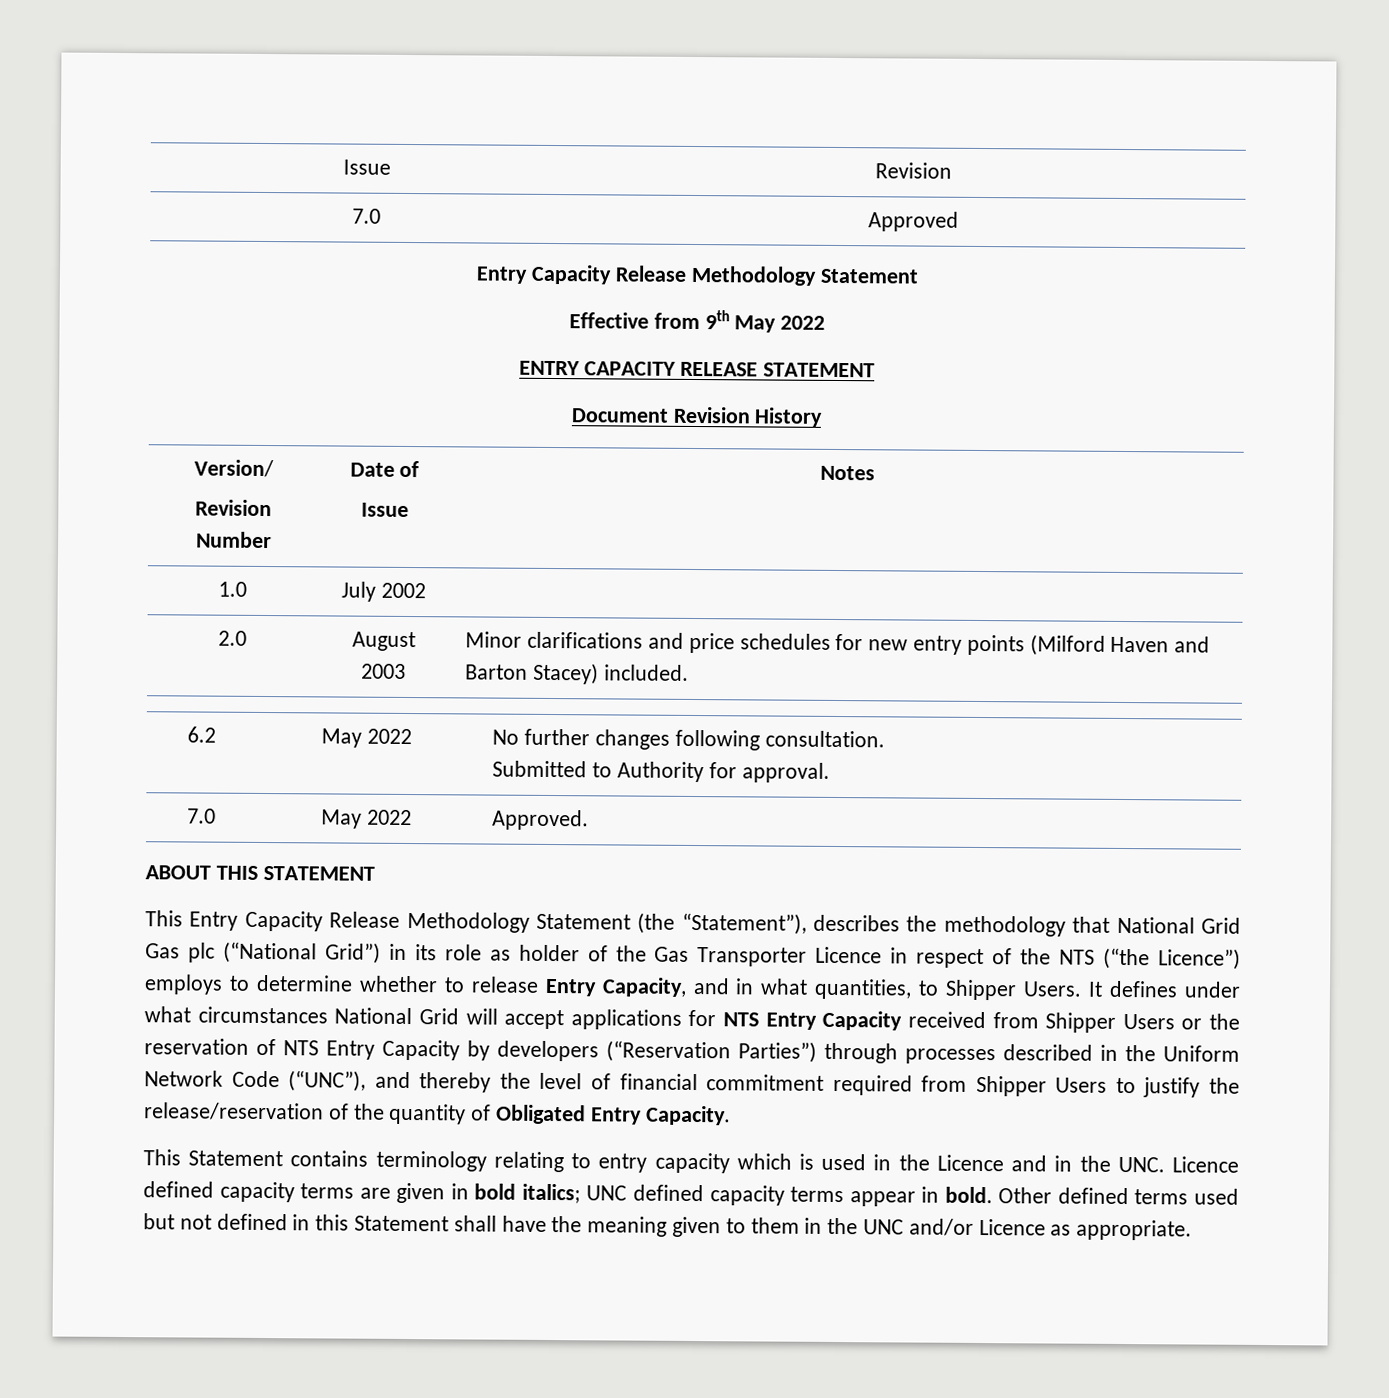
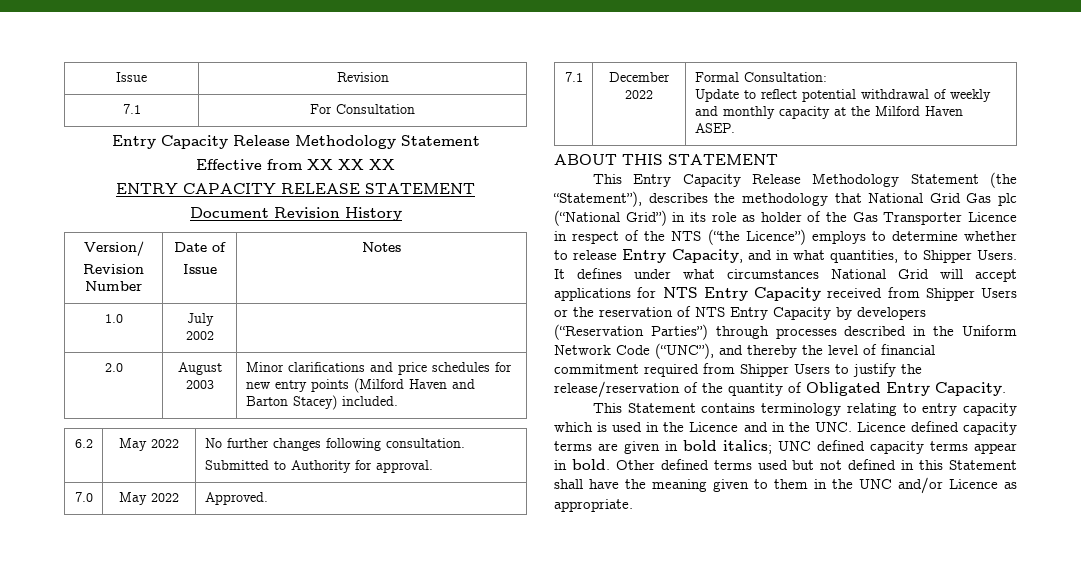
- 7.0 | Approved
+ 7.1 | For Consultation
- Effective from 9th May 2022
+ Effective from XX XX XX
+ 7.1 | December 2022 | Formal Consultation:
+ Update to reflect potential withdrawal of weekly and monthly capacity at the Milford Haven ASEP.

